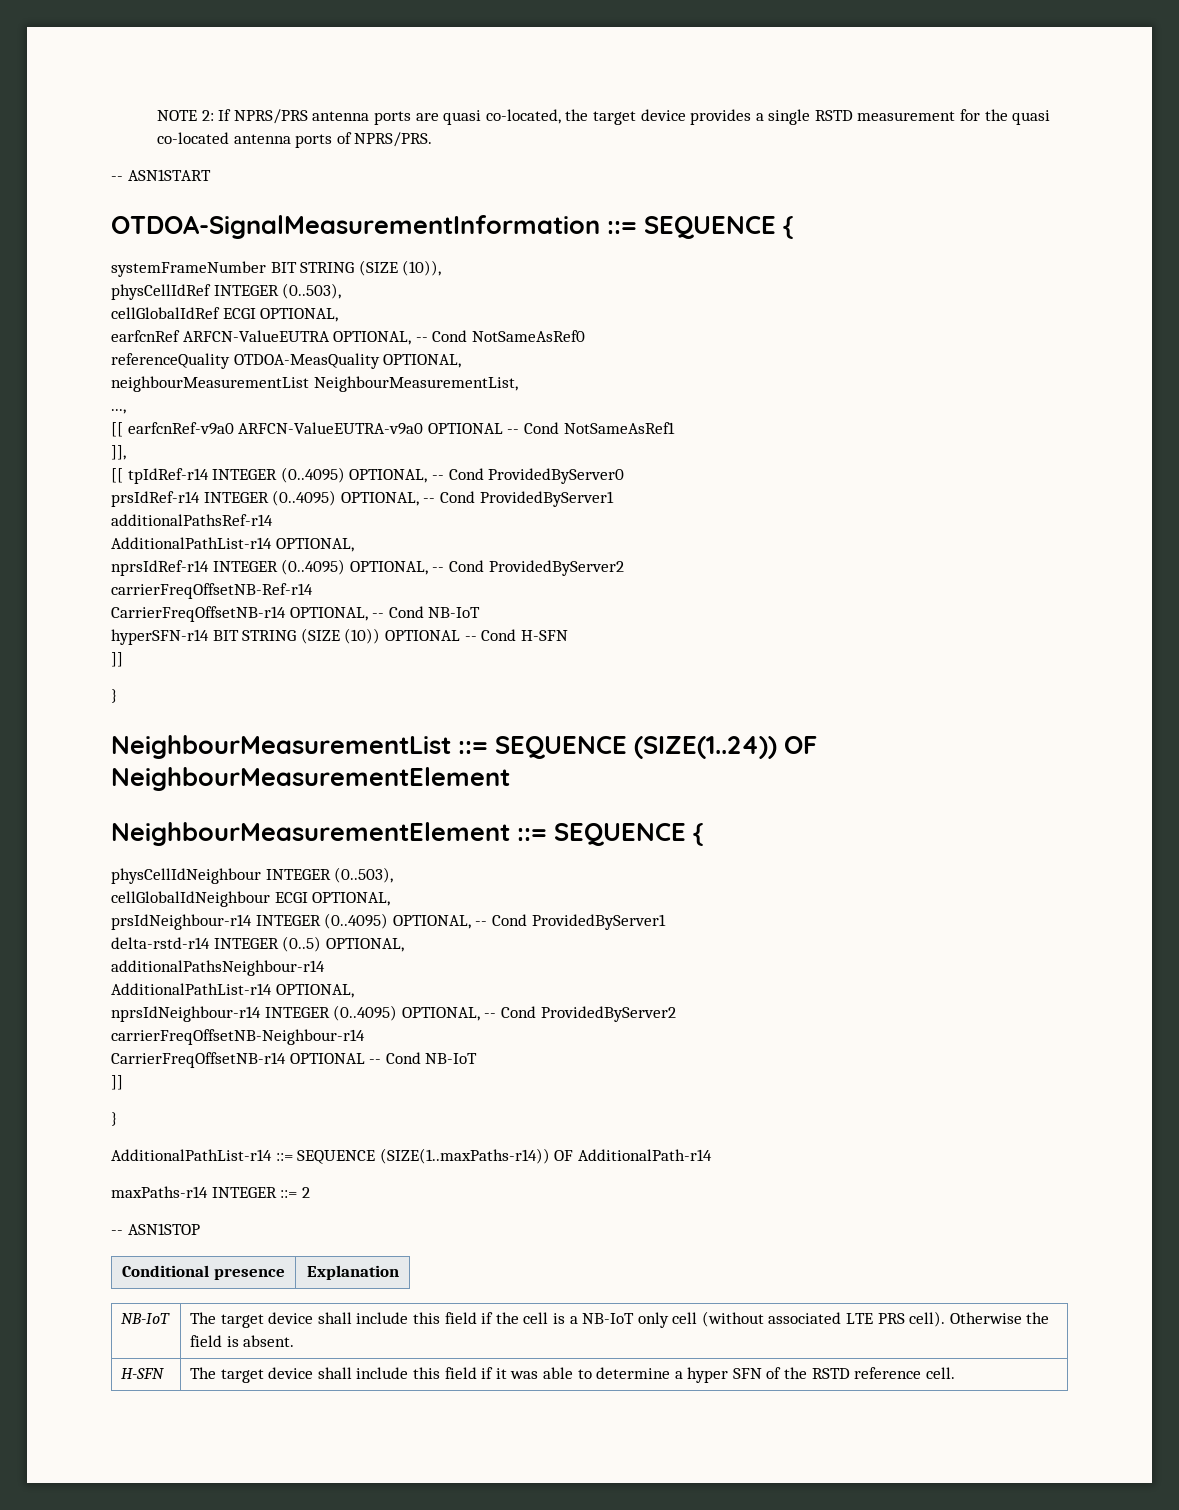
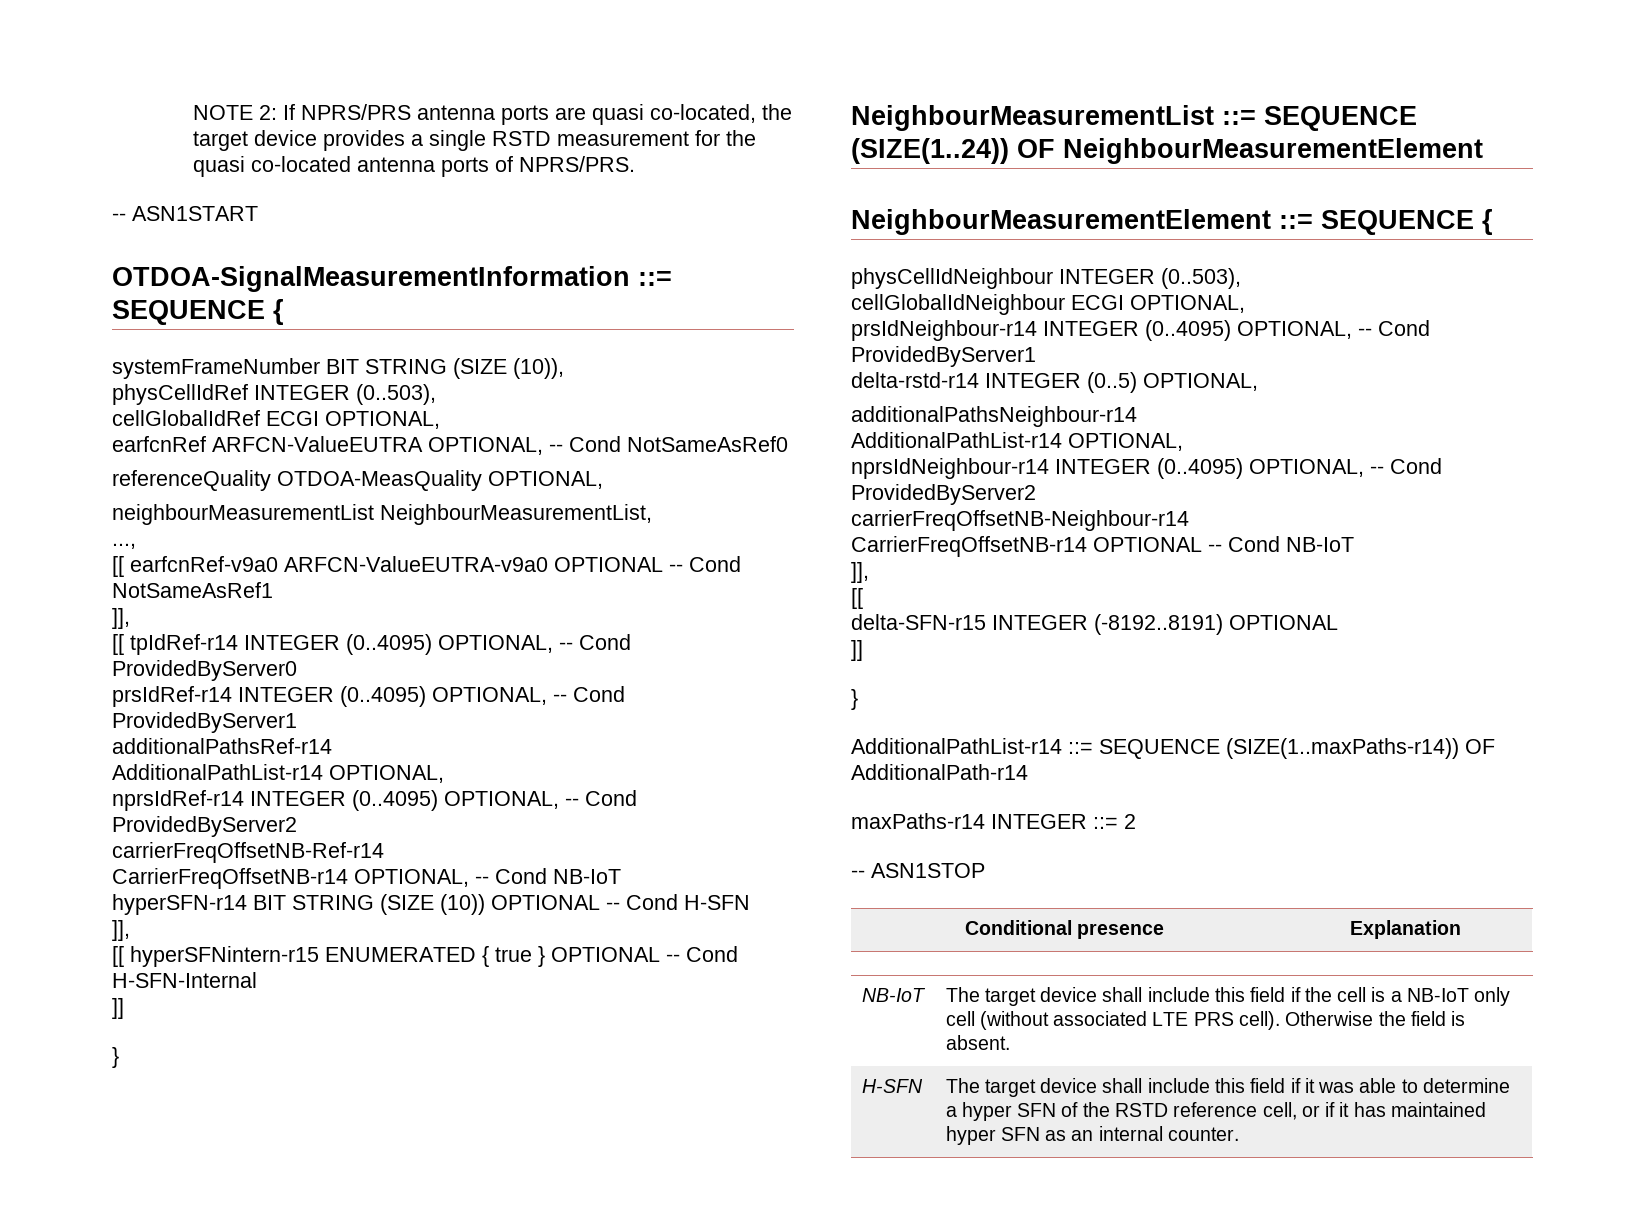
  hyperSFN-r14 BIT STRING (SIZE (10)) OPTIONAL -- Cond H-SFN
+ ]],
+ [[ hyperSFNintern-r15 ENUMERATED { true } OPTIONAL -- Cond H-SFN-Internal
  CarrierFreqOffsetNB-r14 OPTIONAL -- Cond NB-IoT
+ ]],
+ [[
+ delta-SFN-r15 INTEGER (-8192..8191) OPTIONAL
- H-SFN | The target device shall include this field if it was able to determine a hyper SFN of the RSTD reference cell.
+ H-SFN | The target device shall include this field if it was able to determine a hyper SFN of the RSTD reference cell, or if it has maintained hyper SFN as an internal counter.

